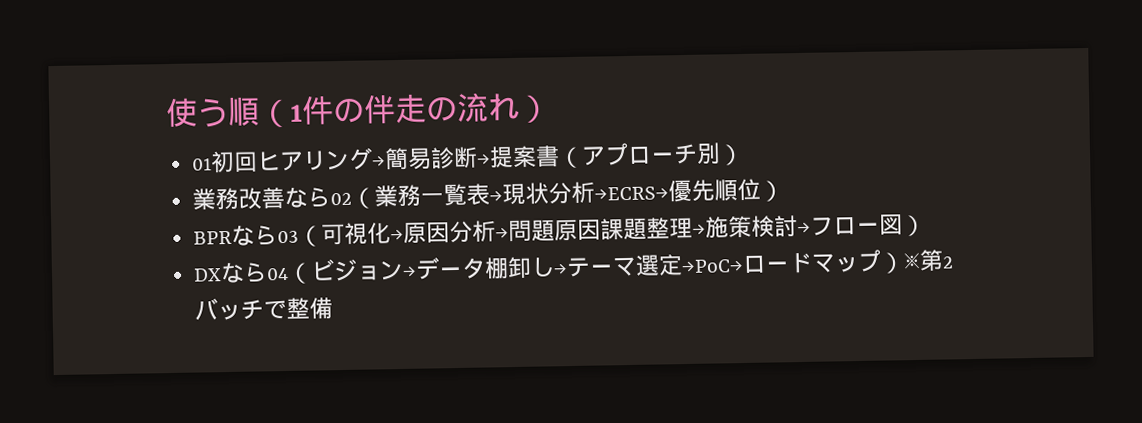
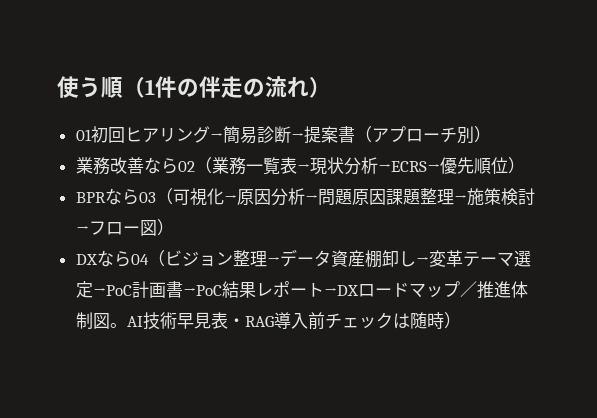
- DXなら04（ビジョン→データ棚卸し→テーマ選定→PoC→ロードマップ）※第2バッチで整備
+ DXなら04（ビジョン整理→データ資産棚卸し→変革テーマ選定→PoC計画書→PoC結果レポート→DXロードマップ／推進体制図。AI技術早見表・RAG導入前チェックは随時）

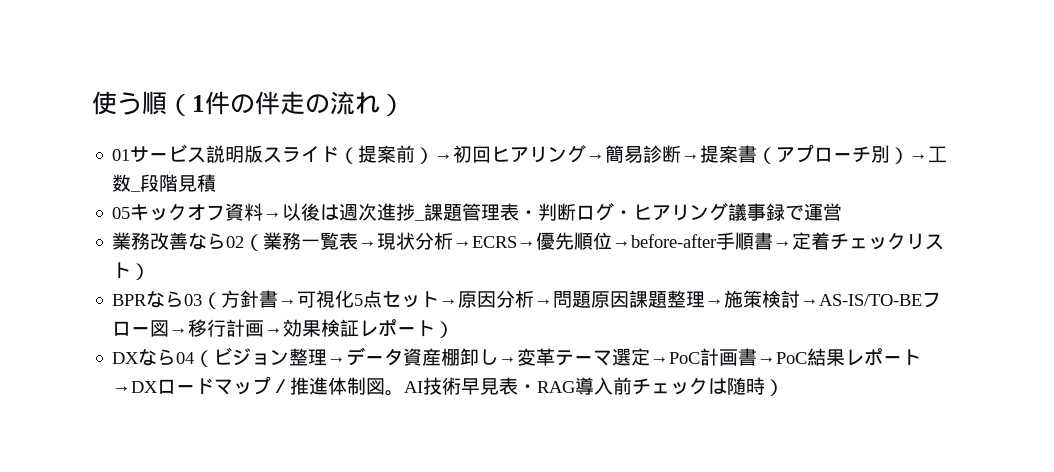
- 01初回ヒアリング→簡易診断→提案書（アプローチ別）
+ 01サービス説明版スライド（提案前）→初回ヒアリング→簡易診断→提案書（アプローチ別）→工数_段階見積
+ 05キックオフ資料→以後は週次進捗_課題管理表・判断ログ・ヒアリング議事録で運営
- 業務改善なら02（業務一覧表→現状分析→ECRS→優先順位）
- BPRなら03（可視化→原因分析→問題原因課題整理→施策検討→フロー図）
+ 業務改善なら02（業務一覧表→現状分析→ECRS→優先順位→before-after手順書→定着チェックリスト）
+ BPRなら03（方針書→可視化5点セット→原因分析→問題原因課題整理→施策検討→AS-IS/TO-BEフロー図→移行計画→効果検証レポート）

